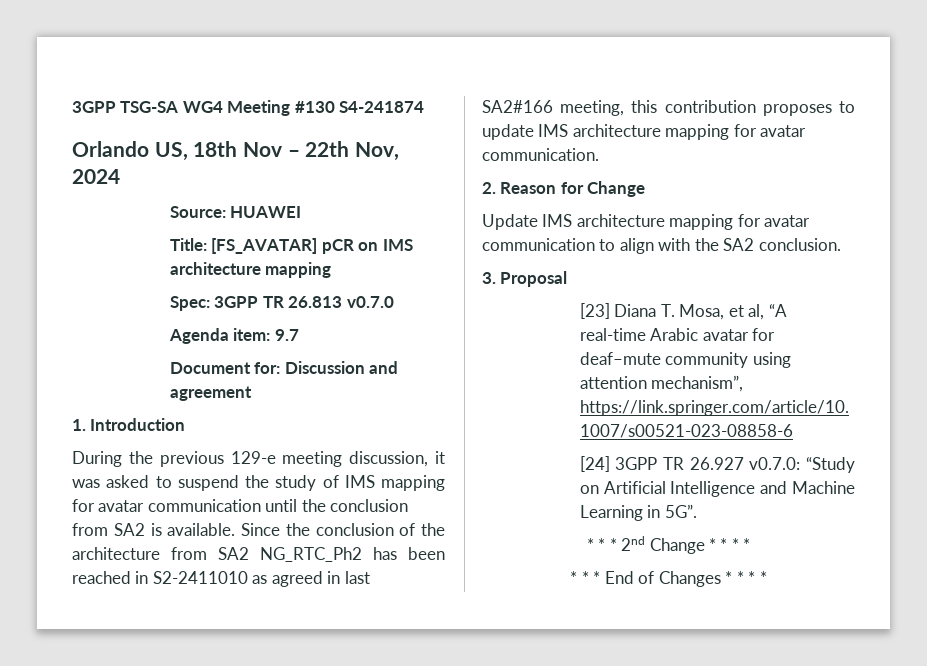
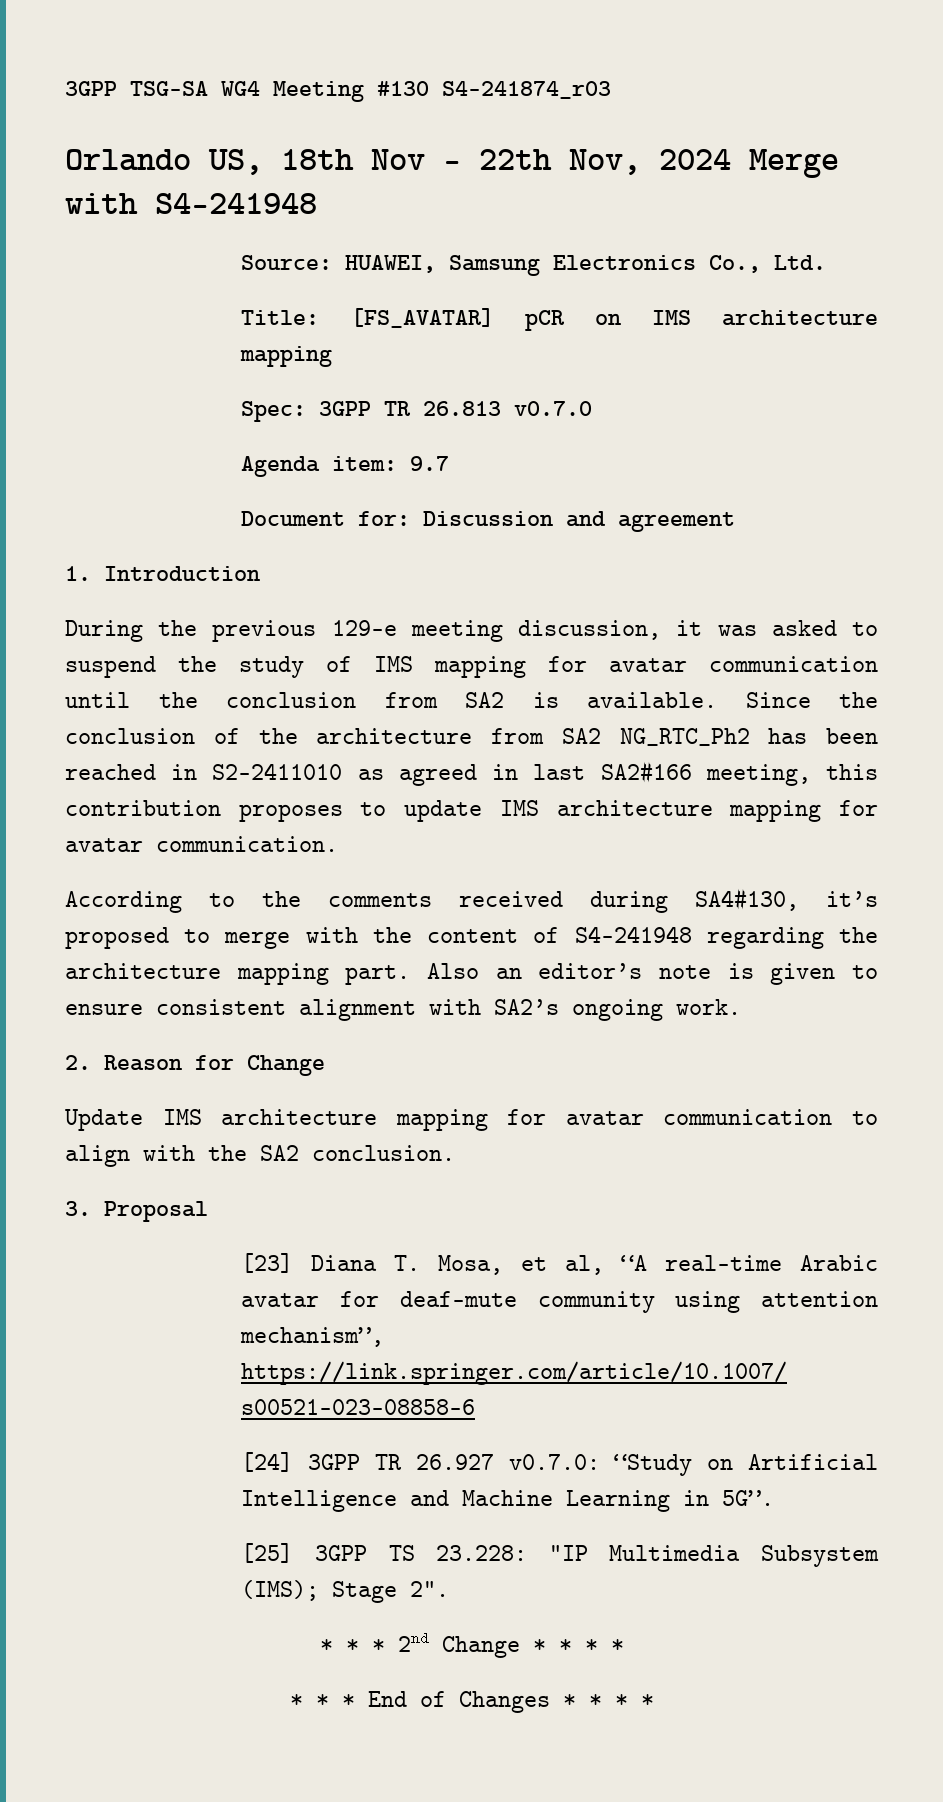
- 3GPP TSG-SA WG4 Meeting #130 S4-241874
+ 3GPP TSG-SA WG4 Meeting #130 S4-241874_r03
- Orlando US, 18th Nov – 22th Nov, 2024
- Source: HUAWEI
+ Orlando US, 18th Nov – 22th Nov, 2024 Merge with S4-241948
+ Source: HUAWEI, Samsung Electronics Co., Ltd.
+ According to the comments received during SA4#130, it’s proposed to merge with the content of S4-241948 regarding the architecture mapping part. Also an editor’s note is given to ensure consistent alignment with SA2’s ongoing work.
+ [25] 3GPP TS 23.228: "IP Multimedia Subsystem (IMS); Stage 2".

